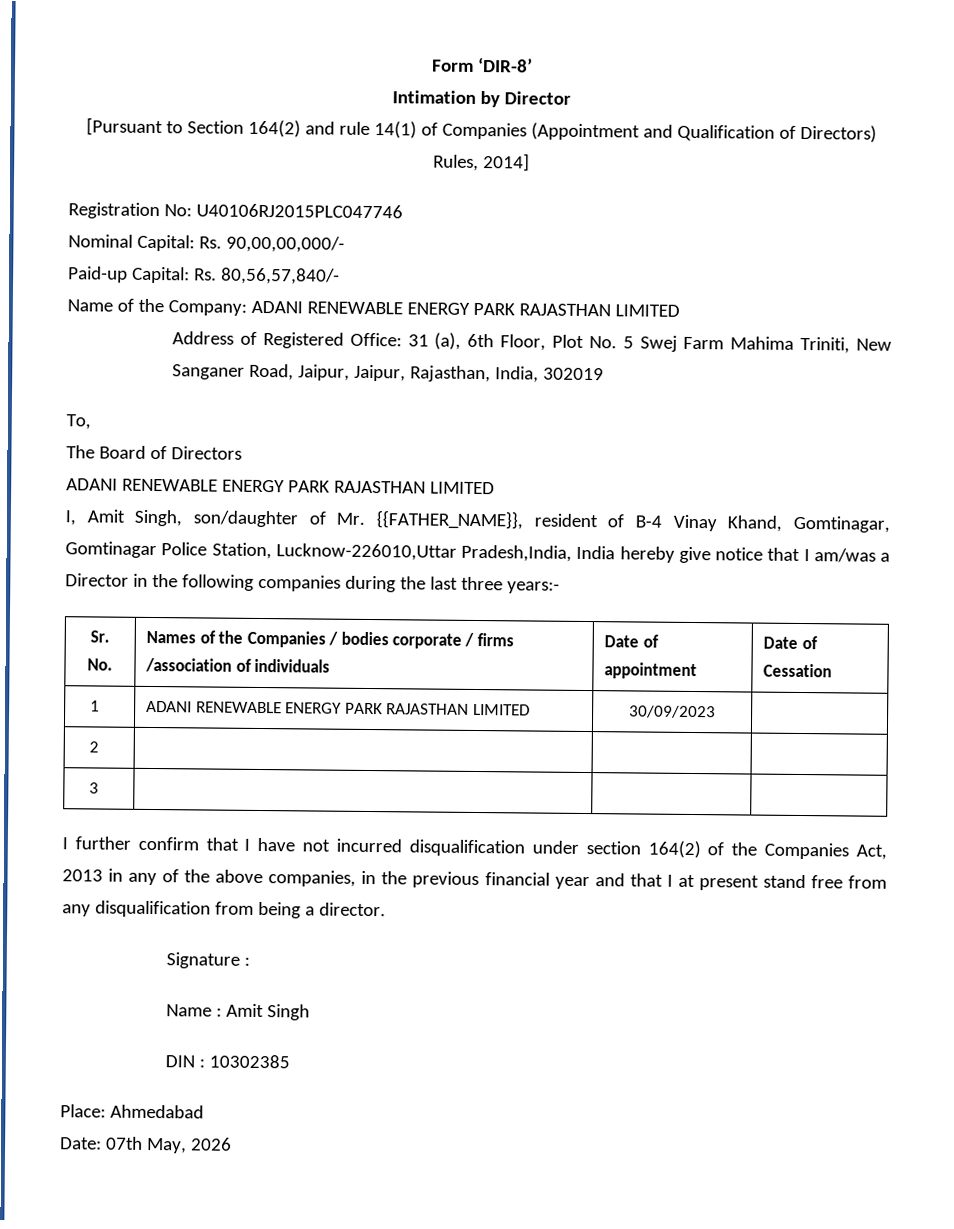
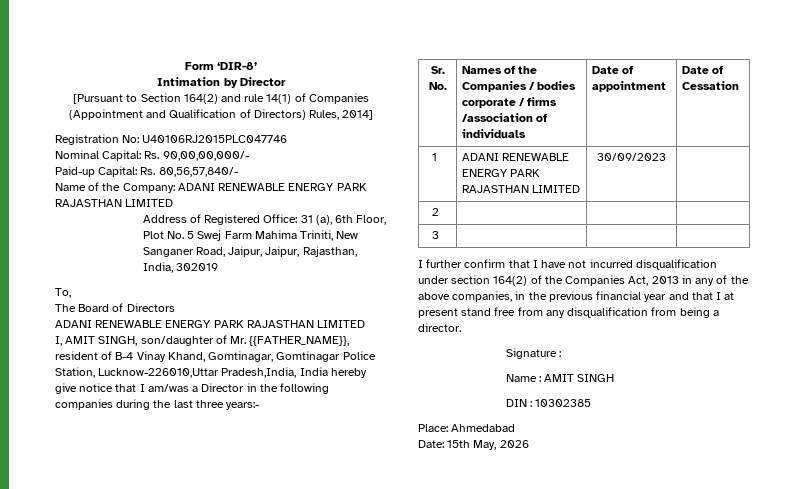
- I, Amit Singh, son/daughter of Mr. {{FATHER_NAME}}, resident of B-4 Vinay Khand, Gomtinagar, Gomtinagar Police Station, Lucknow-226010,Uttar Pradesh,India, India hereby give notice that I am/was a Director in the following companies during the last three years:-
+ I, AMIT SINGH, son/daughter of Mr. {{FATHER_NAME}}, resident of B-4 Vinay Khand, Gomtinagar, Gomtinagar Police Station, Lucknow-226010,Uttar Pradesh,India, India hereby give notice that I am/was a Director in the following companies during the last three years:-
- Name : Amit Singh
+ Name : AMIT SINGH
- Date: 07th May, 2026
+ Date: 15th May, 2026

